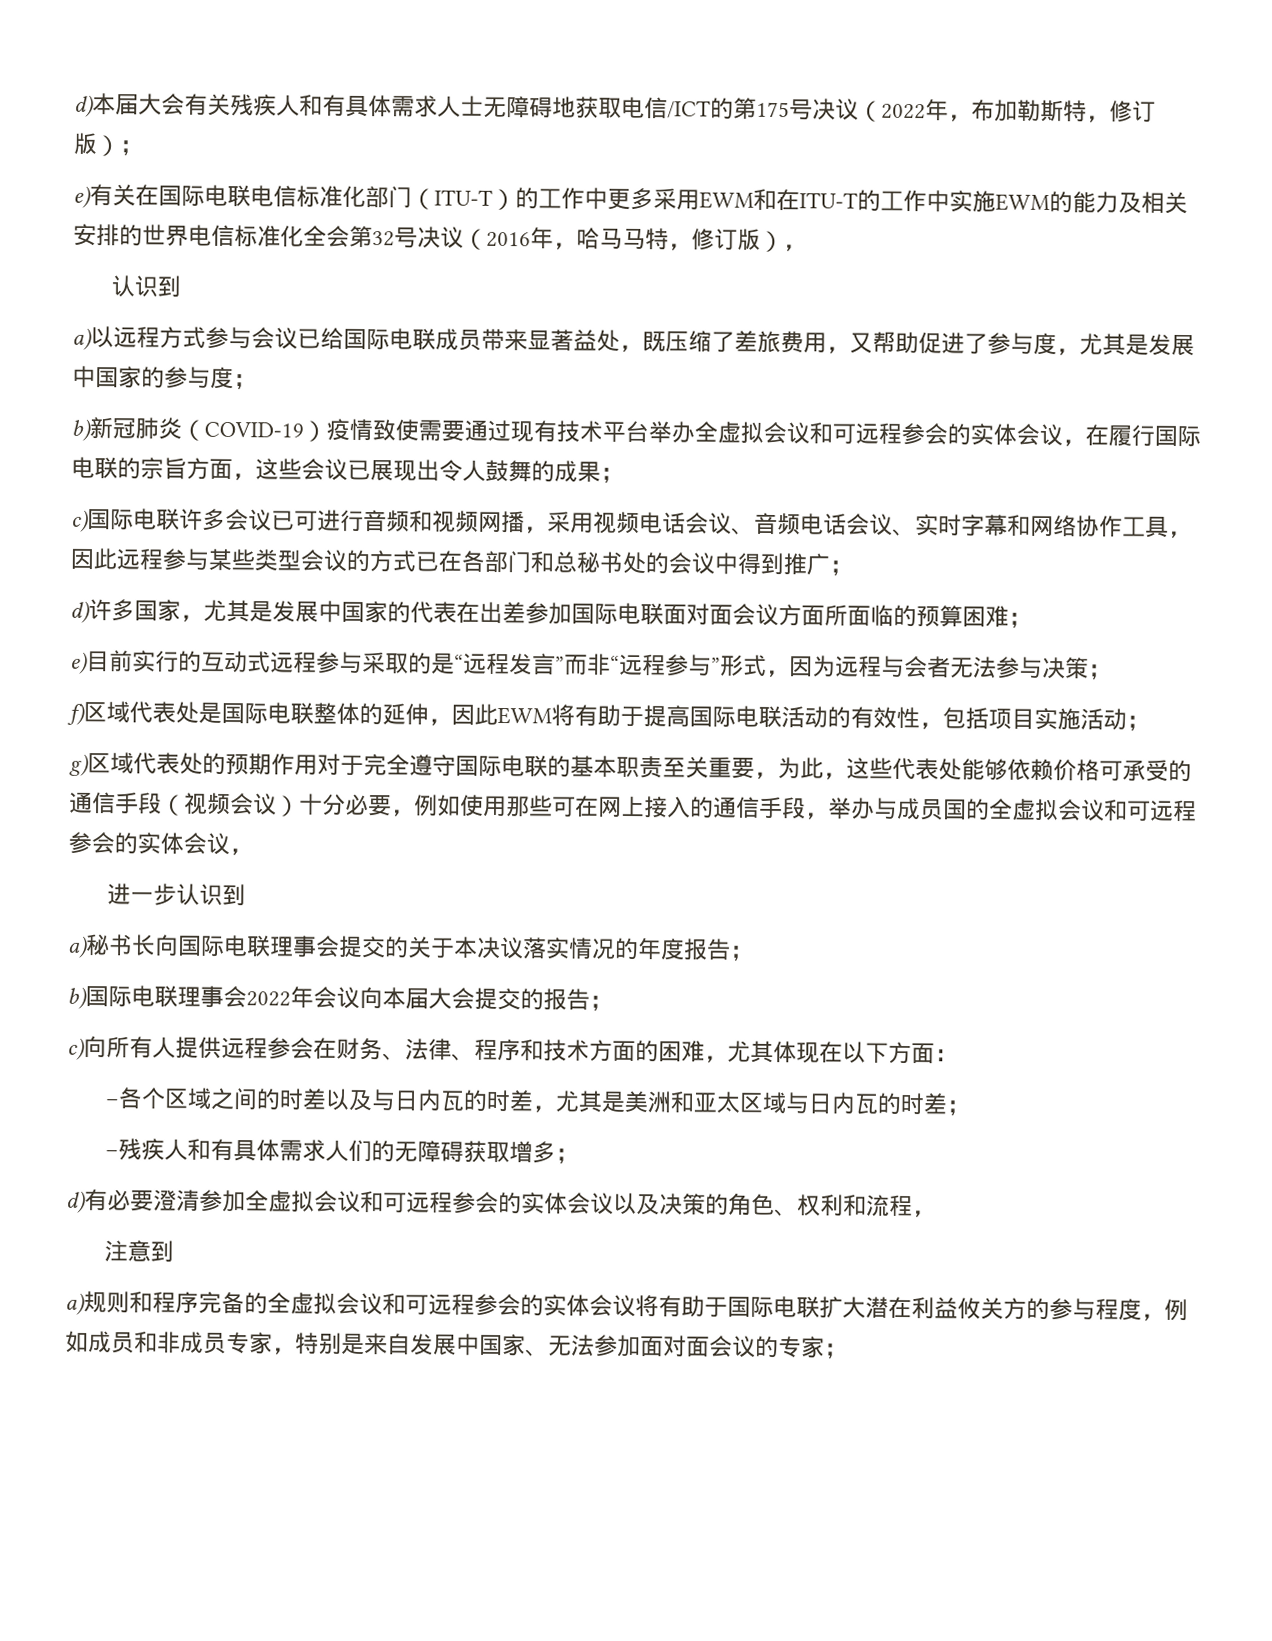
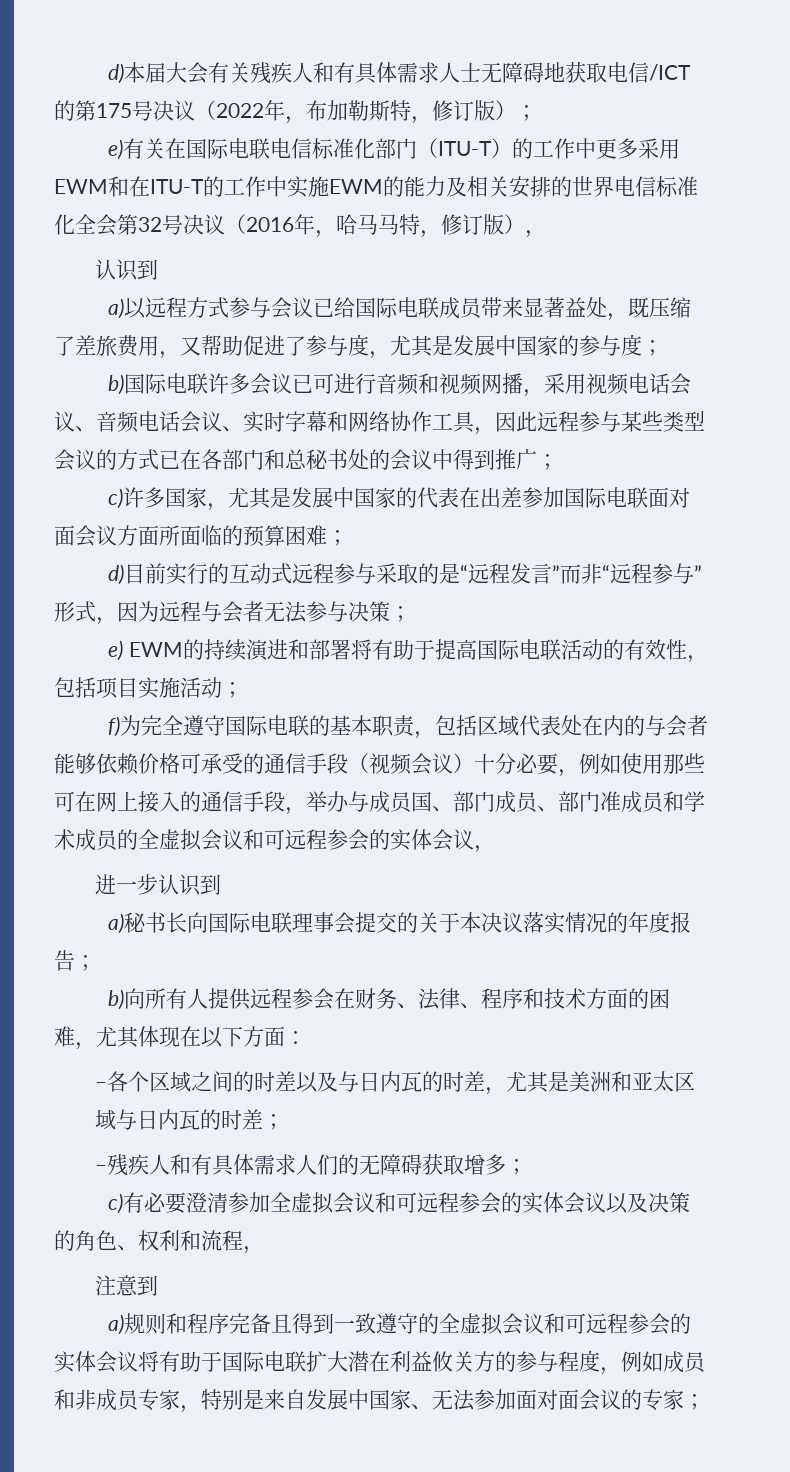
- b)新冠肺炎（COVID-19）疫情致使需要通过现有技术平台举办全虚拟会议和可远程参会的实体会议，在履行国际电联的宗旨方面，这些会议已展现出令人鼓舞的成果；
- c)国际电联许多会议已可进行音频和视频网播，采用视频电话会议、音频电话会议、实时字幕和网络协作工具，因此远程参与某些类型会议的方式已在各部门和总秘书处的会议中得到推广；
+ b)国际电联许多会议已可进行音频和视频网播，采用视频电话会议、音频电话会议、实时字幕和网络协作工具，因此远程参与某些类型会议的方式已在各部门和总秘书处的会议中得到推广；
- d)许多国家，尤其是发展中国家的代表在出差参加国际电联面对面会议方面所面临的预算困难；
+ c)许多国家，尤其是发展中国家的代表在出差参加国际电联面对面会议方面所面临的预算困难；
- e)目前实行的互动式远程参与采取的是“远程发言”而非“远程参与”形式，因为远程与会者无法参与决策；
+ d)目前实行的互动式远程参与采取的是“远程发言”而非“远程参与”形式，因为远程与会者无法参与决策；
- f)区域代表处是国际电联整体的延伸，因此EWM将有助于提高国际电联活动的有效性，包括项目实施活动；
+ e) EWM的持续演进和部署将有助于提高国际电联活动的有效性，包括项目实施活动；
- g)区域代表处的预期作用对于完全遵守国际电联的基本职责至关重要，为此，这些代表处能够依赖价格可承受的通信手段（视频会议）十分必要，例如使用那些可在网上接入的通信手段，举办与成员国的全虚拟会议和可远程参会的实体会议，
+ f)为完全遵守国际电联的基本职责，包括区域代表处在内的与会者能够依赖价格可承受的通信手段（视频会议）十分必要，例如使用那些可在网上接入的通信手段，举办与成员国、部门成员、部门准成员和学术成员的全虚拟会议和可远程参会的实体会议，
- b)国际电联理事会2022年会议向本届大会提交的报告；
- c)向所有人提供远程参会在财务、法律、程序和技术方面的困难，尤其体现在以下方面：
+ b)向所有人提供远程参会在财务、法律、程序和技术方面的困难，尤其体现在以下方面：
- d)有必要澄清参加全虚拟会议和可远程参会的实体会议以及决策的角色、权利和流程，
+ c)有必要澄清参加全虚拟会议和可远程参会的实体会议以及决策的角色、权利和流程，
- a)规则和程序完备的全虚拟会议和可远程参会的实体会议将有助于国际电联扩大潜在利益攸关方的参与程度，例如成员和非成员专家，特别是来自发展中国家、无法参加面对面会议的专家；
+ a)规则和程序完备且得到一致遵守的全虚拟会议和可远程参会的实体会议将有助于国际电联扩大潜在利益攸关方的参与程度，例如成员和非成员专家，特别是来自发展中国家、无法参加面对面会议的专家；

